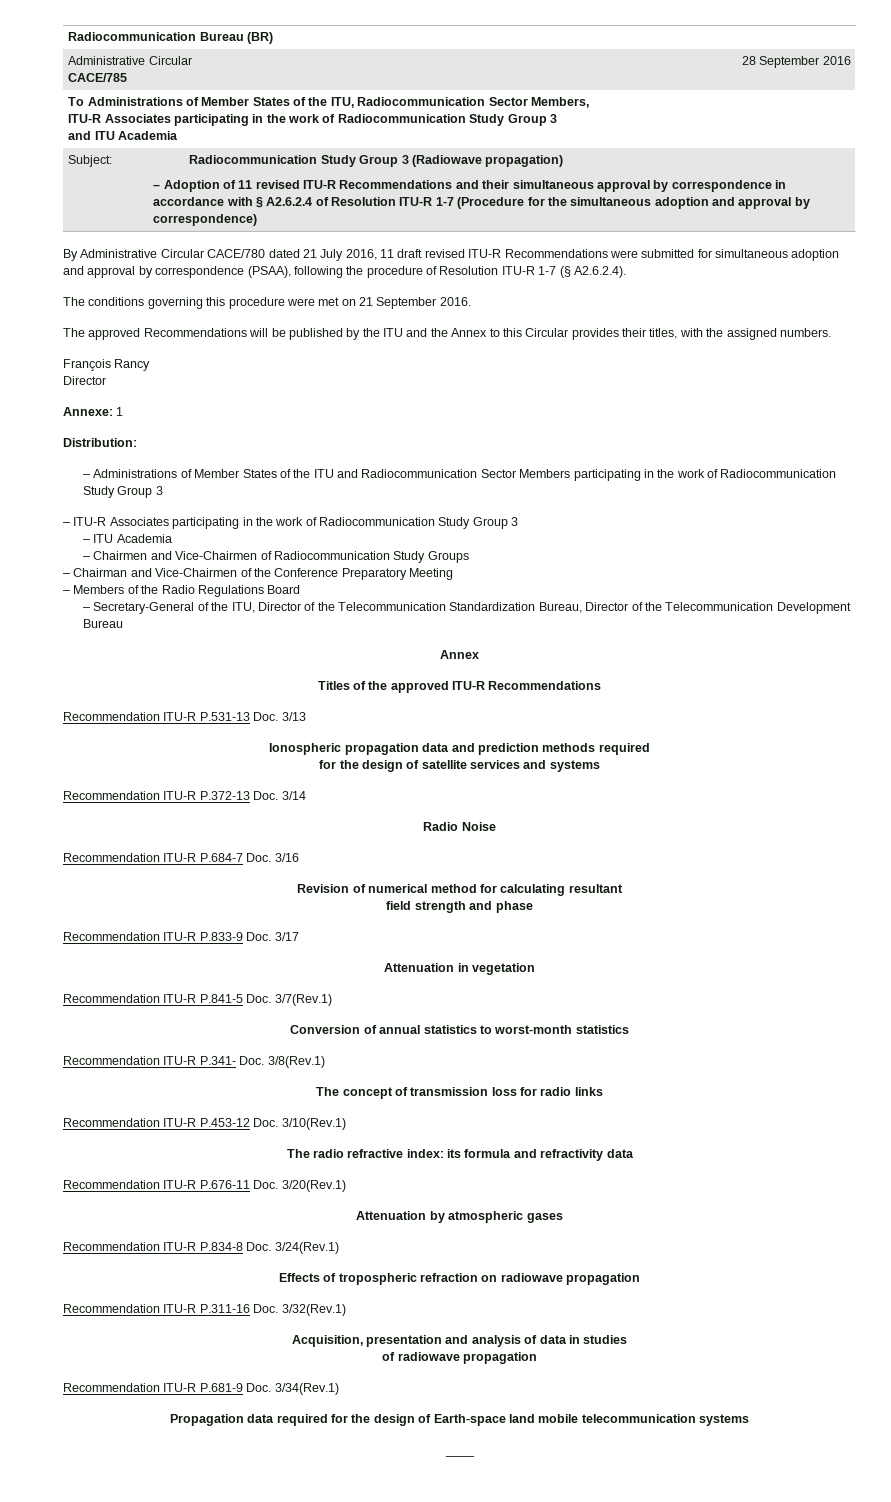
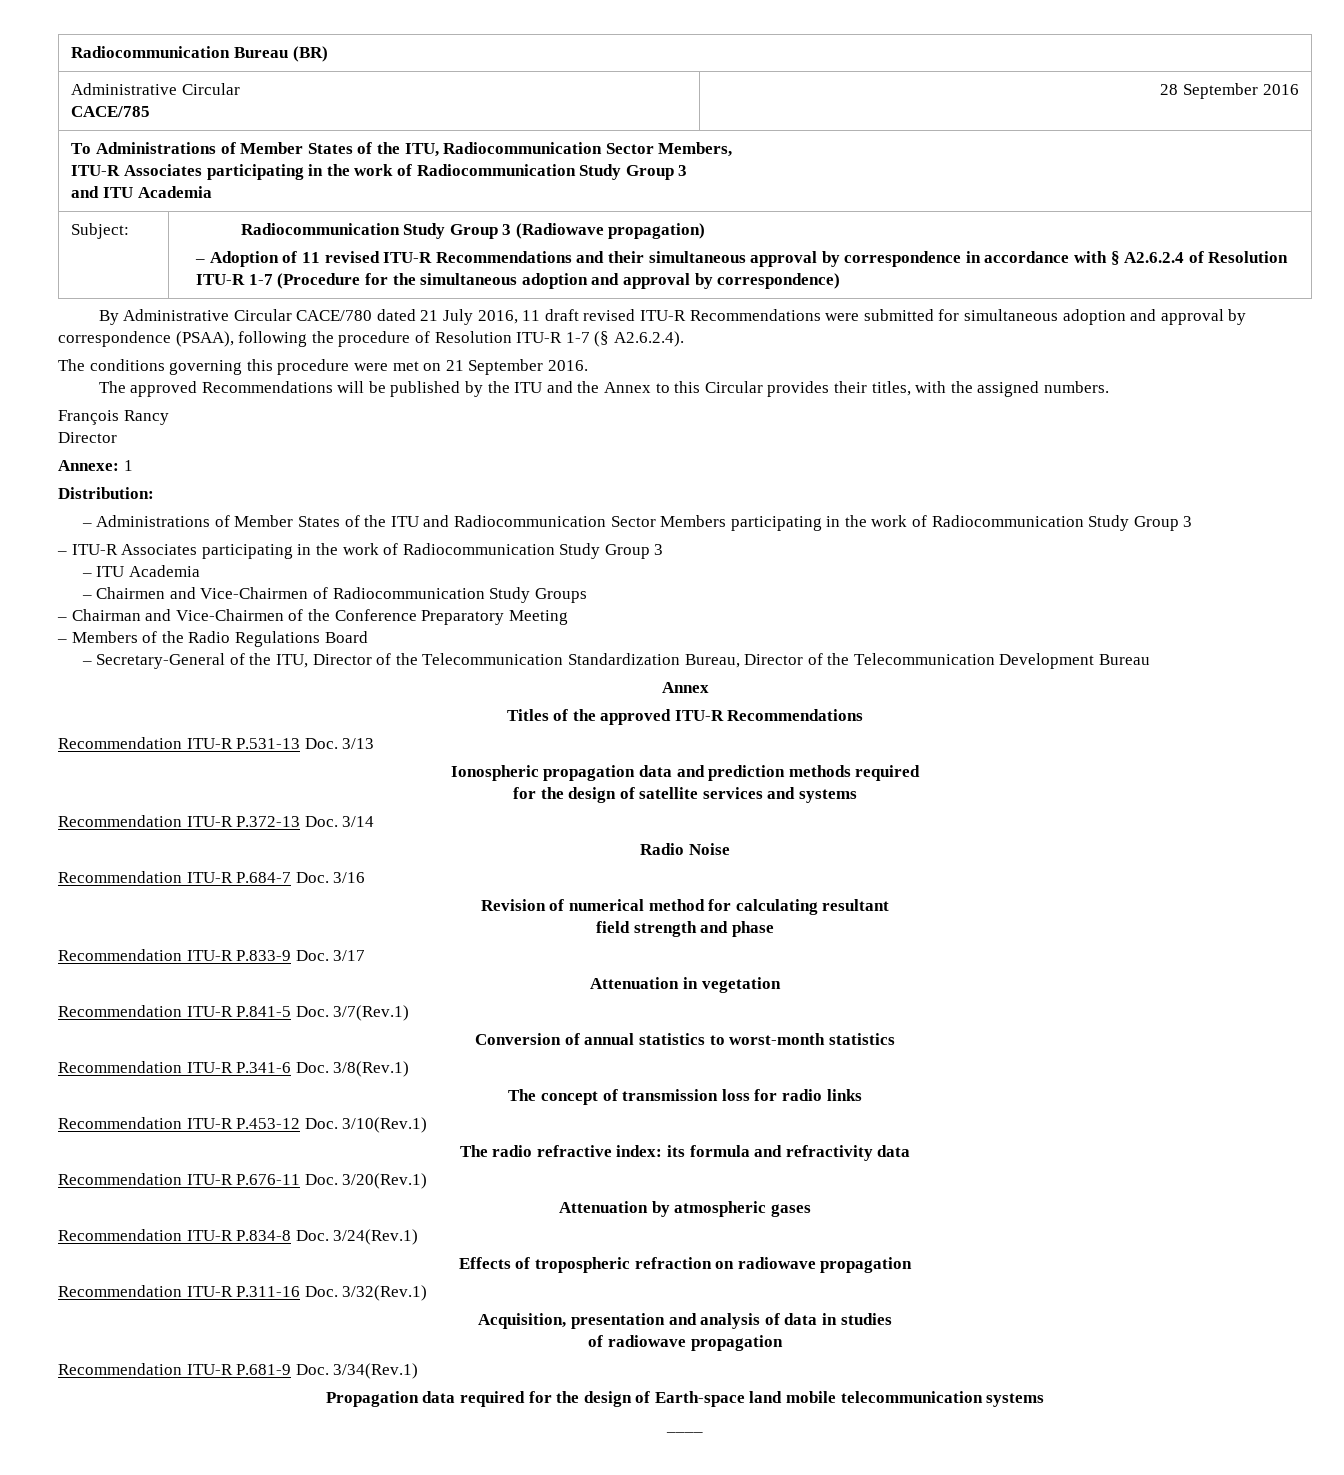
- Recommendation ITU-R P.341- Doc. 3/8(Rev.1)
+ Recommendation ITU-R P.341-6 Doc. 3/8(Rev.1)

